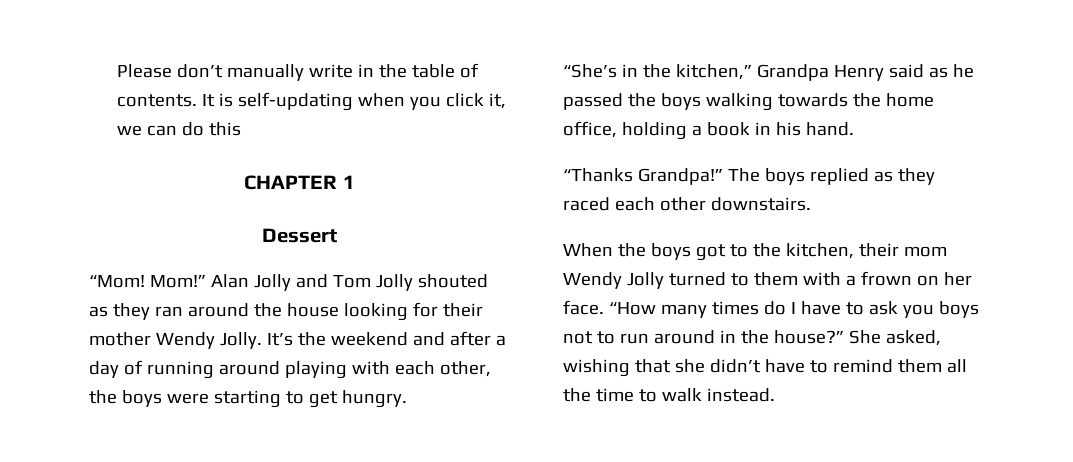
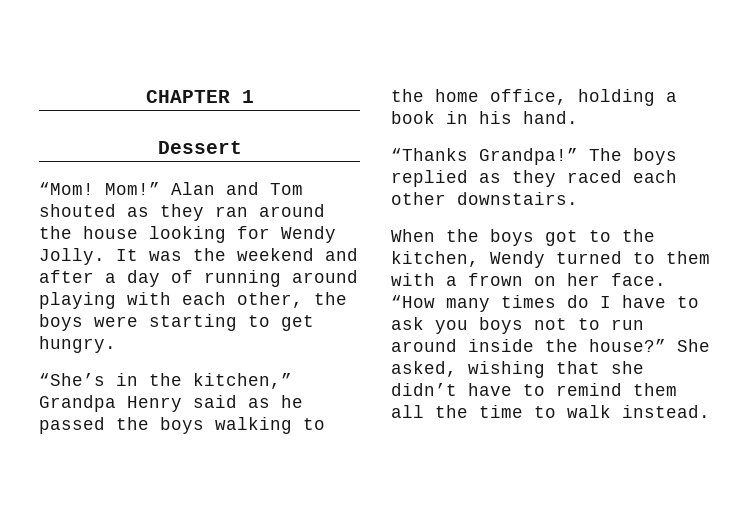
- Please don’t manually write in the table of contents. It is self-updating when you click it, we can do this
- Alan Jolly and Tom Jolly shouted as they ran around the house looking for their mother Wendy Jolly. It’s the weekend and after a day of running around playing with each other, the boys were starting to get hungry.
+ Alan and Tom shouted as they ran around the house looking for Wendy Jolly. It was the weekend and after a day of running around playing with each other, the boys were starting to get hungry.
- “She’s in the kitchen,” Grandpa Henry said as he passed the boys walking towards the home office, holding a book in his hand.
+ “She’s in the kitchen,” Grandpa Henry said as he passed the boys walking to the home office, holding a book in his hand.
- When the boys got to the kitchen, their mom Wendy Jolly turned to them with a frown on her face.
+ When the boys got to the kitchen, Wendy turned to them with a frown on her face.
- “How many times do I have to ask you boys not to run around in the house?”
+ “How many times do I have to ask you boys not to run around inside the house?”

